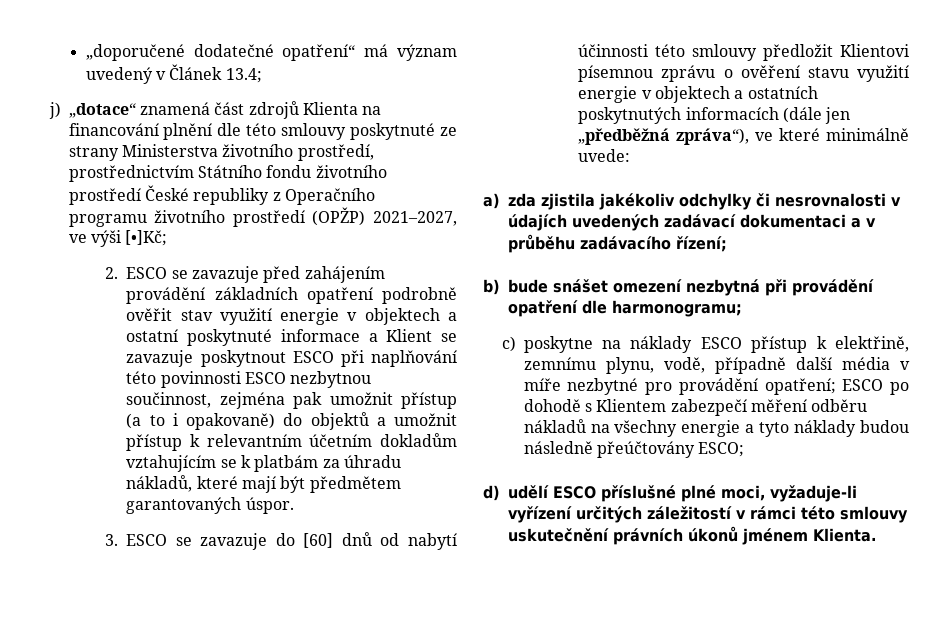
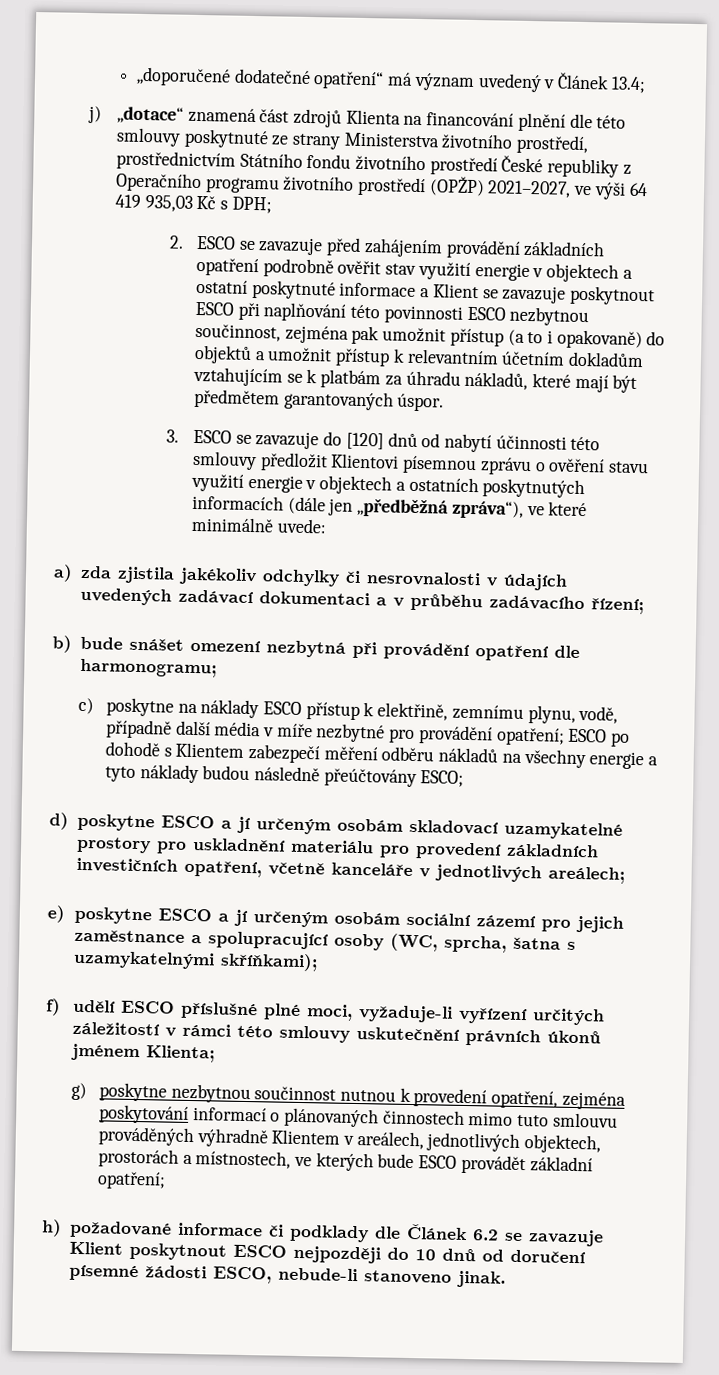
- j) „dotace“ znamená část zdrojů Klienta na financování plnění dle této smlouvy poskytnuté ze strany Ministerstva životního prostředí, prostřednictvím Státního fondu životního prostředí České republiky z Operačního programu životního prostředí (OPŽP) 2021–2027, ve výši [•]Kč;
+ j) „dotace“ znamená část zdrojů Klienta na financování plnění dle této smlouvy poskytnuté ze strany Ministerstva životního prostředí, prostřednictvím Státního fondu životního prostředí České republiky z Operačního programu životního prostředí (OPŽP) 2021–2027, ve výši 64 419 935,03 Kč s DPH;
- 3. ESCO se zavazuje do [60] dnů od nabytí účinnosti této smlouvy předložit Klientovi písemnou zprávu o ověření stavu využití energie v objektech a ostatních poskytnutých informacích (dále jen „předběžná zpráva“), ve které minimálně uvede:
+ 3. ESCO se zavazuje do [120] dnů od nabytí účinnosti této smlouvy předložit Klientovi písemnou zprávu o ověření stavu využití energie v objektech a ostatních poskytnutých informacích (dále jen „předběžná zpráva“), ve které minimálně uvede:
- d) udělí ESCO příslušné plné moci, vyžaduje-li vyřízení určitých záležitostí v rámci této smlouvy uskutečnění právních úkonů jménem Klienta.
+ d) poskytne ESCO a jí určeným osobám skladovací uzamykatelné prostory pro uskladnění materiálu pro provedení základních investičních opatření, včetně kanceláře v jednotlivých areálech;
+ e) poskytne ESCO a jí určeným osobám sociální zázemí pro jejich zaměstnance a spolupracující osoby (WC, sprcha, šatna s uzamykatelnými skříňkami);
+ f) udělí ESCO příslušné plné moci, vyžaduje-li vyřízení určitých záležitostí v rámci této smlouvy uskutečnění právních úkonů jménem Klienta;
+ g) poskytne nezbytnou součinnost nutnou k provedení opatření, zejména poskytování informací o plánovaných činnostech mimo tuto smlouvu prováděných výhradně Klientem v areálech, jednotlivých objektech, prostorách a místnostech, ve kterých bude ESCO provádět základní opatření;
+ h) požadované informace či podklady dle Článek 6.2 se zavazuje Klient poskytnout ESCO nejpozději do 10 dnů od doručení písemné žádosti ESCO, nebude-li stanoveno jinak.

